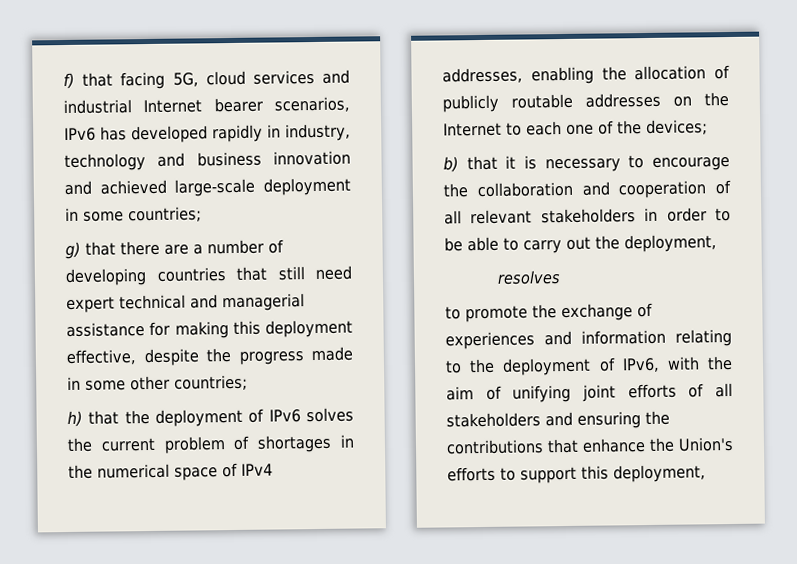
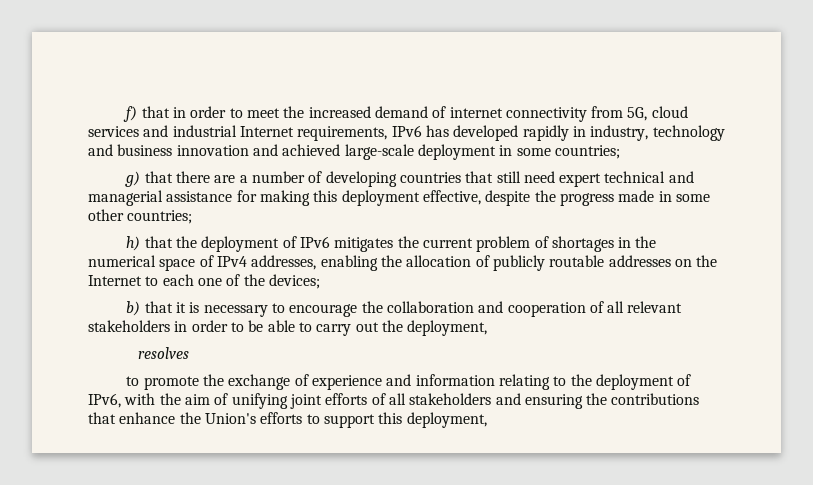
- f) that facing 5G, cloud services and industrial Internet bearer scenarios, IPv6 has developed rapidly in industry, technology and business innovation and achieved large-scale deployment in some countries;
+ f) that in order to meet the increased demand of internet connectivity from 5G, cloud services and industrial Internet requirements, IPv6 has developed rapidly in industry, technology and business innovation and achieved large-scale deployment in some countries;
- h) that the deployment of IPv6 solves the current problem of shortages in the numerical space of IPv4 addresses, enabling the allocation of publicly routable addresses on the Internet to each one of the devices;
+ h) that the deployment of IPv6 mitigates the current problem of shortages in the numerical space of IPv4 addresses, enabling the allocation of publicly routable addresses on the Internet to each one of the devices;
- to promote the exchange of experiences and information relating to the deployment of IPv6, with the aim of unifying joint efforts of all stakeholders and ensuring the contributions that enhance the Union's efforts to support this deployment,
+ to promote the exchange of experience and information relating to the deployment of IPv6, with the aim of unifying joint efforts of all stakeholders and ensuring the contributions that enhance the Union's efforts to support this deployment,

